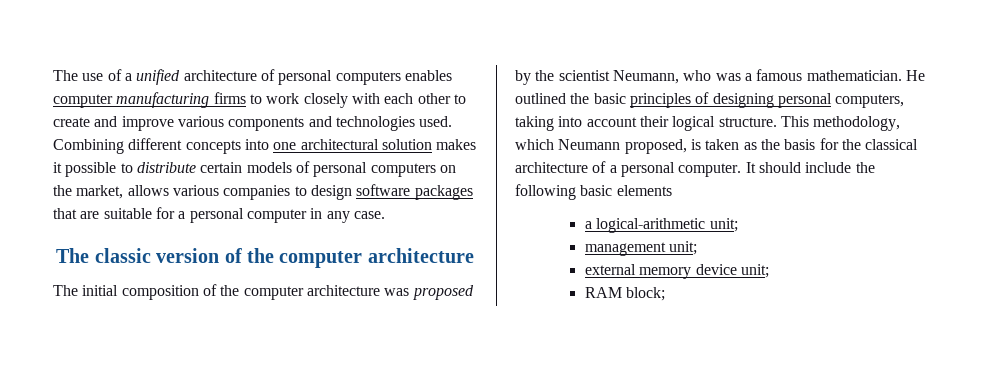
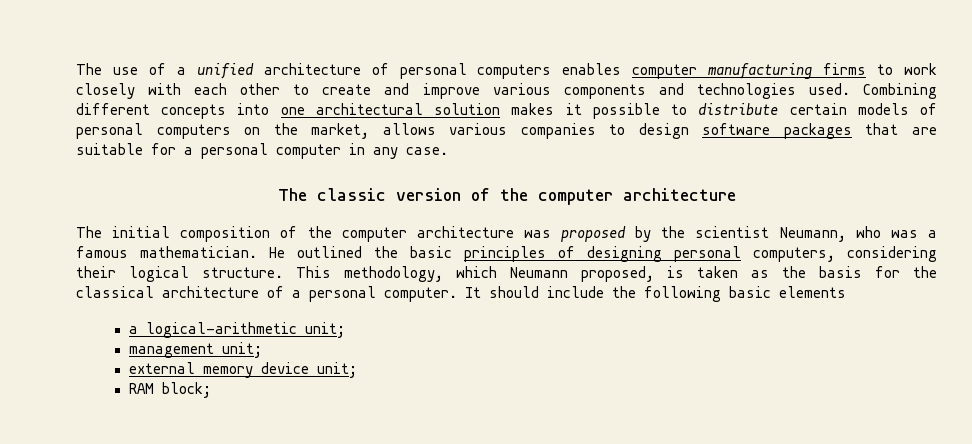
- He outlined the basic principles of designing personal computers, taking into account their logical structure.
+ He outlined the basic principles of designing personal computers, considering their logical structure.

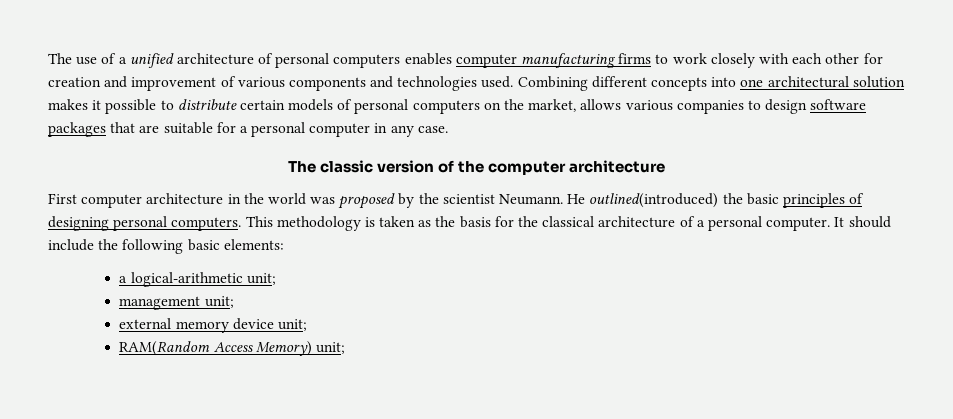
- The use of a unified architecture of personal computers enables computer manufacturing firms to work closely with each other to create and improve various components and technologies used.
+ The use of a unified architecture of personal computers enables computer manufacturing firms to work closely with each other for creation and improvement of various components and technologies used.
- The initial composition of the computer architecture was proposed by the scientist Neumann, who was a famous mathematician. He outlined the basic principles of designing personal computers, considering their logical structure. This methodology, which Neumann proposed, is taken as the basis for the classical architecture of a personal computer.
+ First computer architecture in the world was proposed by the scientist Neumann. He outlined(introduced) the basic principles of designing personal computers. This methodology is taken as the basis for the classical architecture of a personal computer.
- It should include the following basic elements
+ It should include the following basic elements:
- RAM block;
+ RAM(Random Access Memory) unit;

